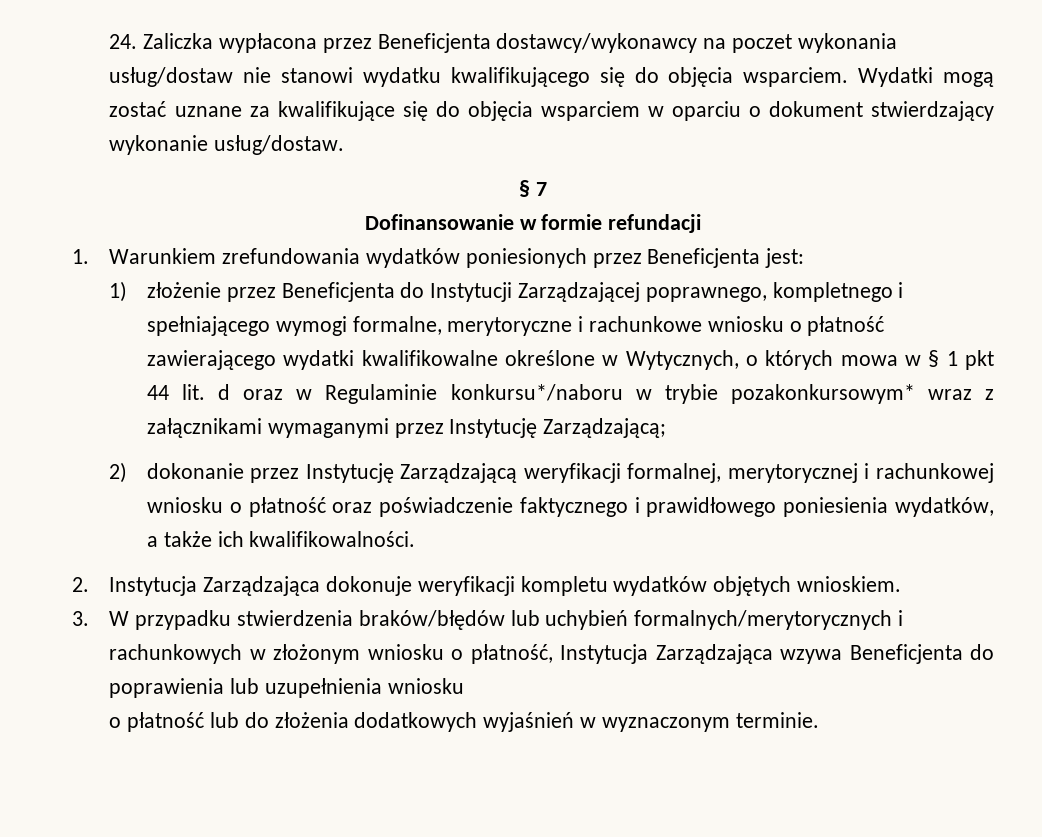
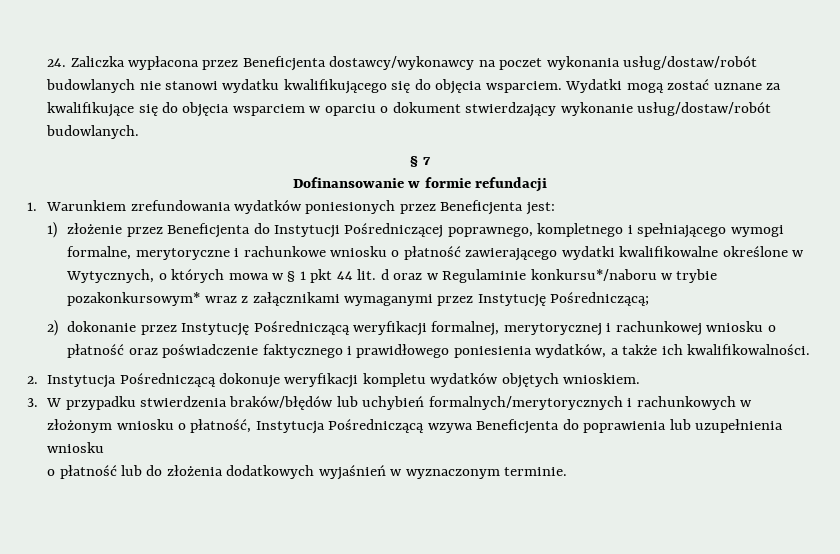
- 24. Zaliczka wypłacona przez Beneficjenta dostawcy/wykonawcy na poczet wykonania usług/dostaw nie stanowi wydatku kwalifikującego się do objęcia wsparciem.
+ 24. Zaliczka wypłacona przez Beneficjenta dostawcy/wykonawcy na poczet wykonania usług/dostaw/robót budowlanych nie stanowi wydatku kwalifikującego się do objęcia wsparciem.
- Wydatki mogą zostać uznane za kwalifikujące się do objęcia wsparciem w oparciu o dokument stwierdzający wykonanie usług/dostaw.
+ Wydatki mogą zostać uznane za kwalifikujące się do objęcia wsparciem w oparciu o dokument stwierdzający wykonanie usług/dostaw/robót budowlanych.
- 1) złożenie przez Beneficjenta do Instytucji Zarządzającej poprawnego, kompletnego i spełniającego wymogi formalne, merytoryczne i rachunkowe wniosku o płatność zawierającego wydatki kwalifikowalne określone w Wytycznych, o których mowa w § 1 pkt 44 lit. d oraz w Regulaminie konkursu*/naboru w trybie pozakonkursowym* wraz z załącznikami wymaganymi przez Instytucję Zarządzającą;
+ 1) złożenie przez Beneficjenta do Instytucji Pośredniczącej poprawnego, kompletnego i spełniającego wymogi formalne, merytoryczne i rachunkowe wniosku o płatność zawierającego wydatki kwalifikowalne określone w Wytycznych, o których mowa w § 1 pkt 44 lit. d oraz w Regulaminie konkursu*/naboru w trybie pozakonkursowym* wraz z załącznikami wymaganymi przez Instytucję Pośredniczącą;
- 2) dokonanie przez Instytucję Zarządzającą weryfikacji formalnej, merytorycznej i rachunkowej wniosku o płatność oraz poświadczenie faktycznego i prawidłowego poniesienia wydatków, a także ich kwalifikowalności.
+ 2) dokonanie przez Instytucję Pośredniczącą weryfikacji formalnej, merytorycznej i rachunkowej wniosku o płatność oraz poświadczenie faktycznego i prawidłowego poniesienia wydatków, a także ich kwalifikowalności.
- 2. Instytucja Zarządzająca dokonuje weryfikacji kompletu wydatków objętych wnioskiem.
+ 2. Instytucja Pośredniczącą dokonuje weryfikacji kompletu wydatków objętych wnioskiem.
- 3. W przypadku stwierdzenia braków/błędów lub uchybień formalnych/merytorycznych i rachunkowych w złożonym wniosku o płatność, Instytucja Zarządzająca wzywa Beneficjenta do poprawienia lub uzupełnienia wniosku
+ 3. W przypadku stwierdzenia braków/błędów lub uchybień formalnych/merytorycznych i rachunkowych w złożonym wniosku o płatność, Instytucja Pośredniczącą wzywa Beneficjenta do poprawienia lub uzupełnienia wniosku

